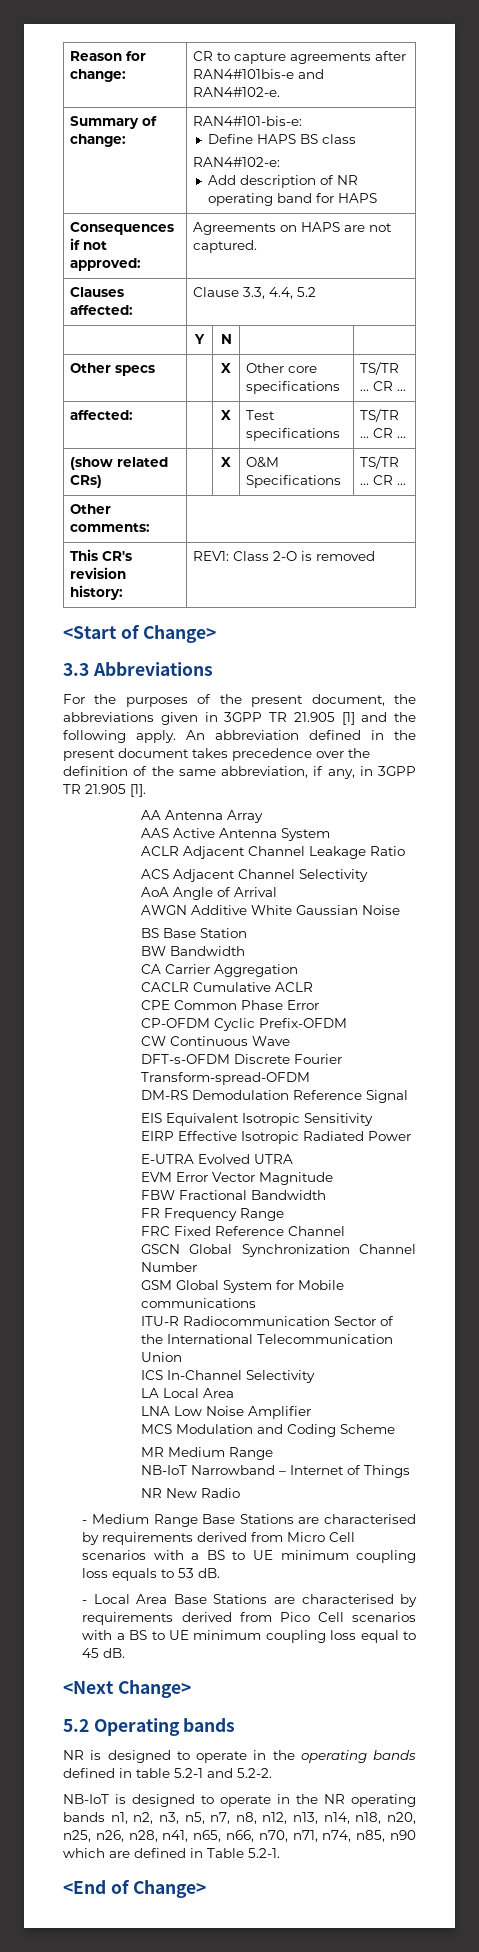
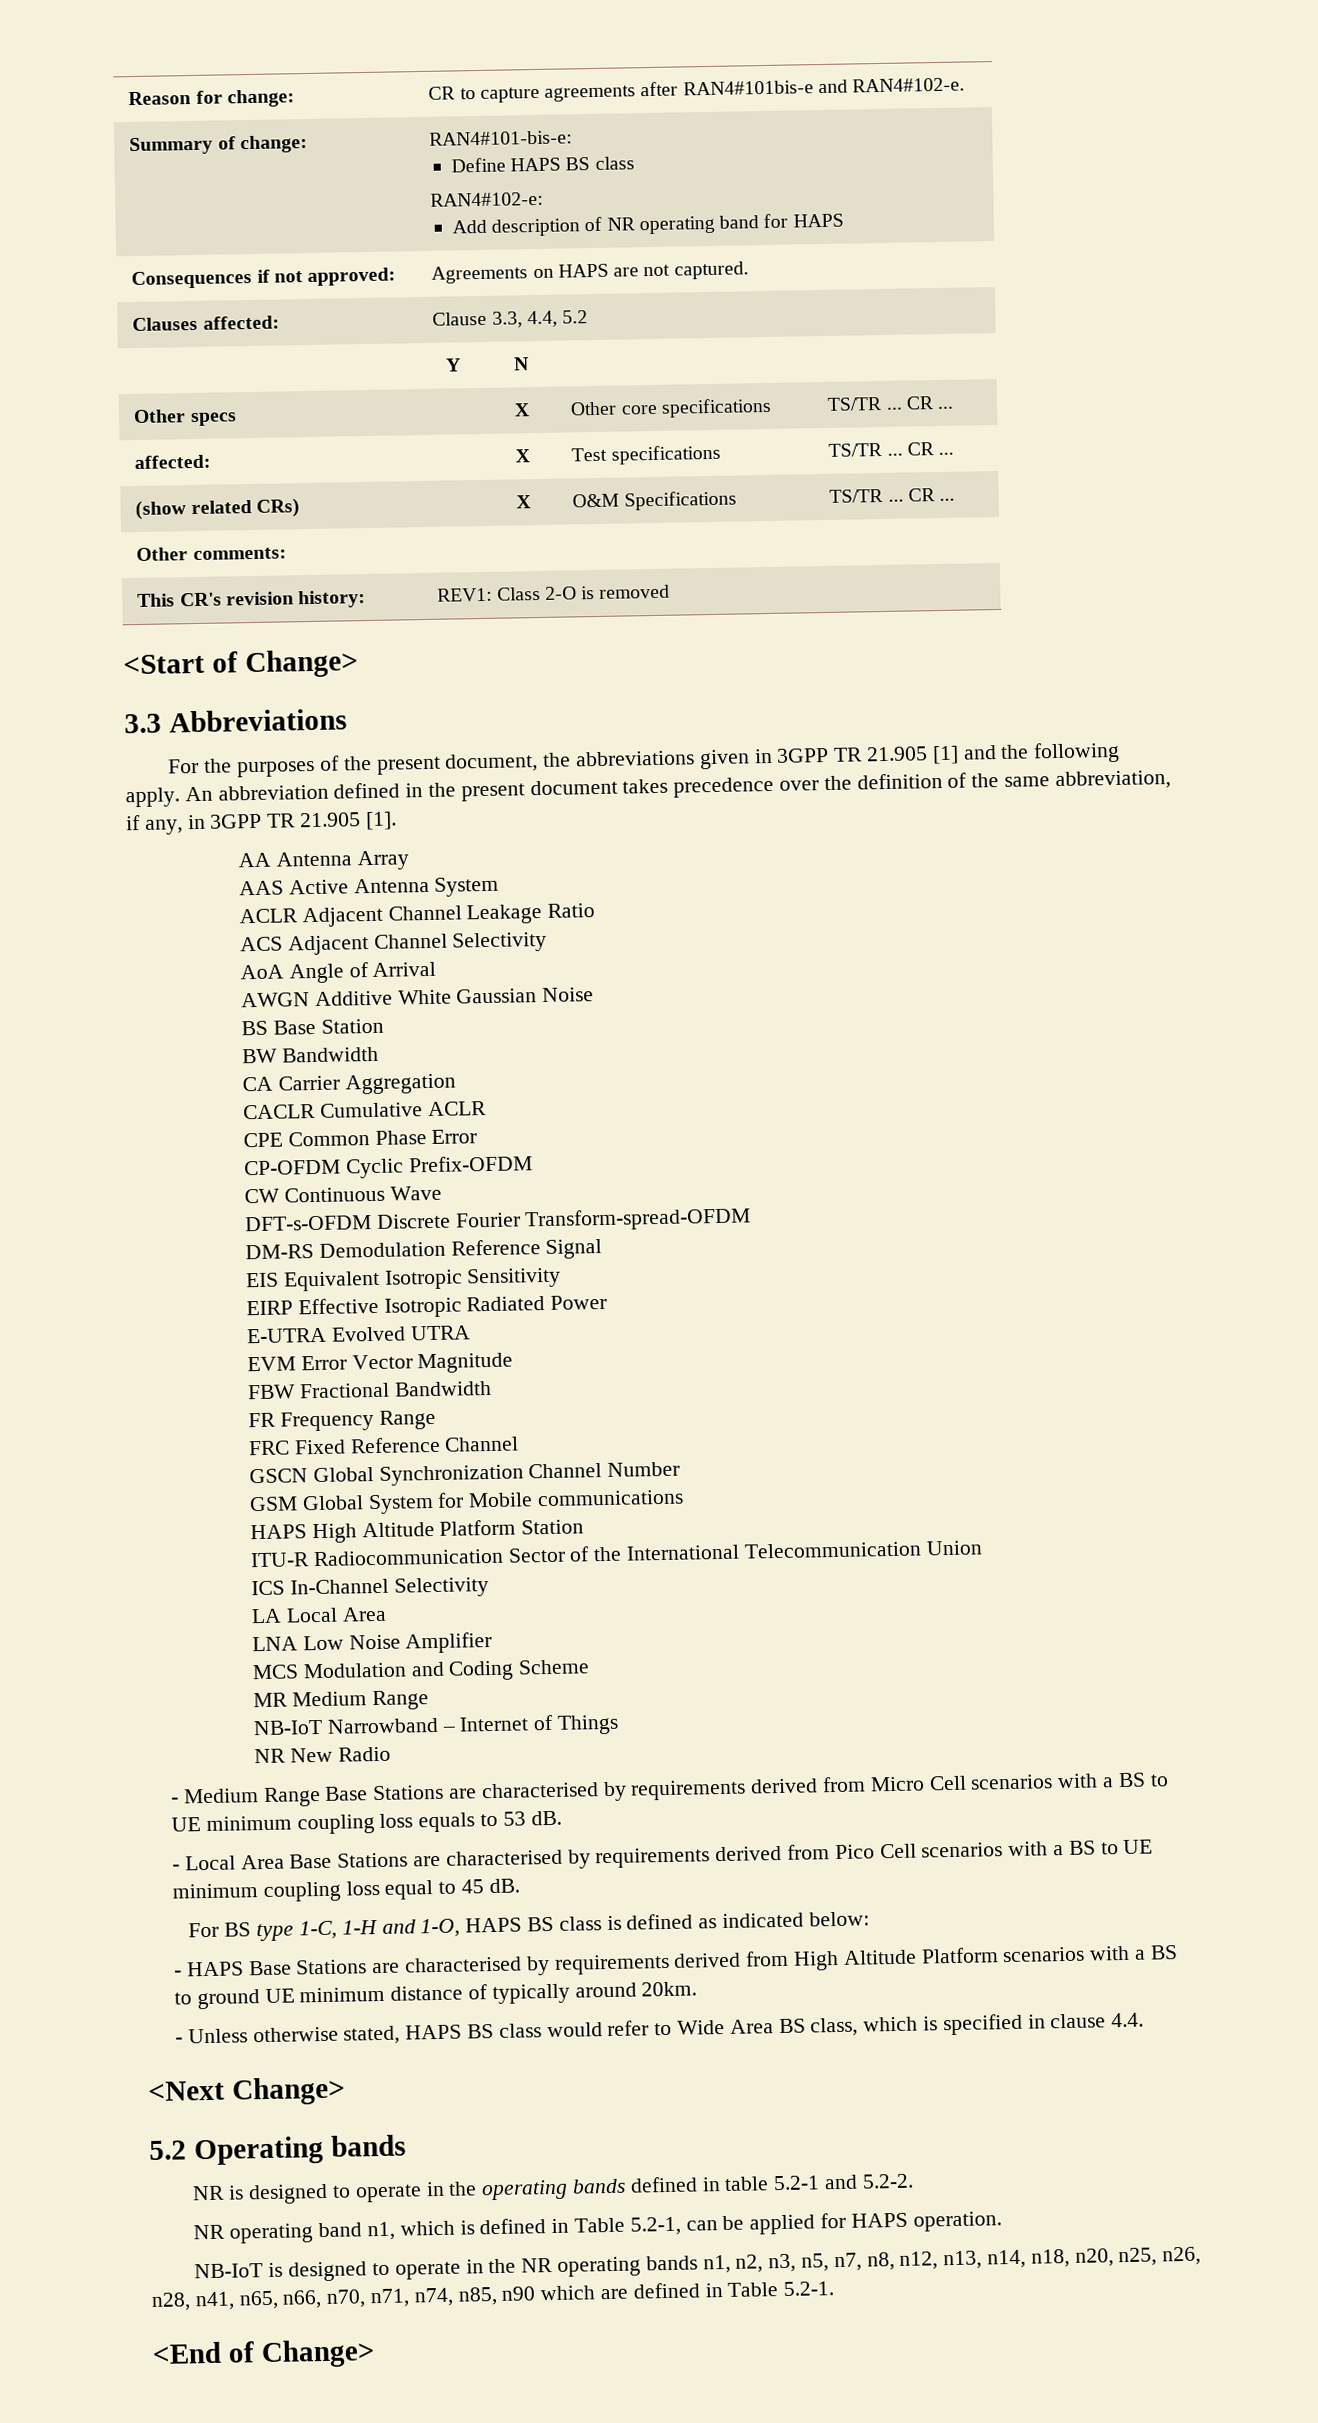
+ HAPS High Altitude Platform Station
+ For BS type 1-C, 1-H and 1-O, HAPS BS class is defined as indicated below:
+ - HAPS Base Stations are characterised by requirements derived from High Altitude Platform scenarios with a BS to ground UE minimum distance of typically around 20km.
+ - Unless otherwise stated, HAPS BS class would refer to Wide Area BS class, which is specified in clause 4.4.
+ NR operating band n1, which is defined in Table 5.2-1, can be applied for HAPS operation.

